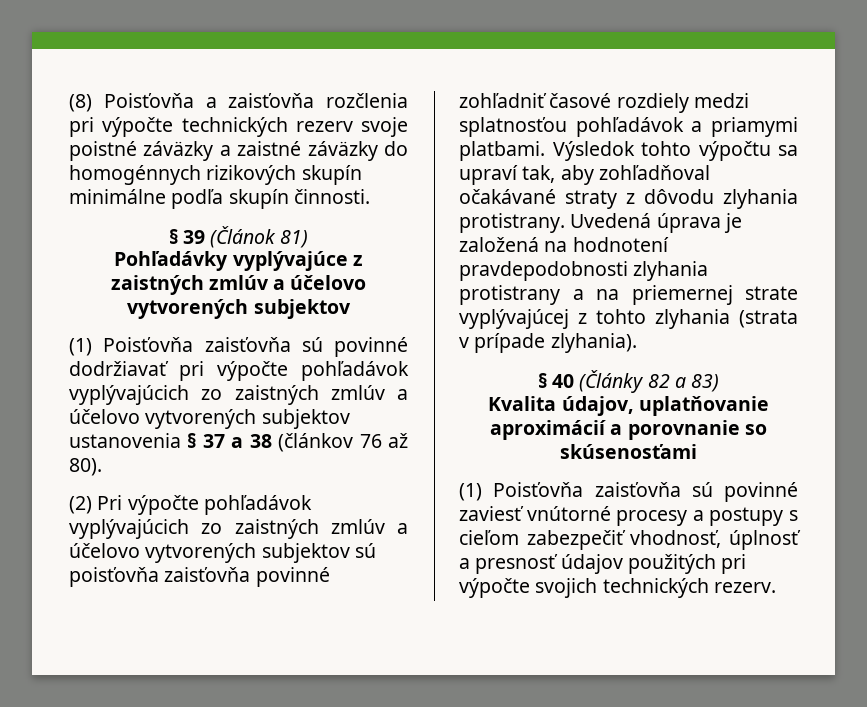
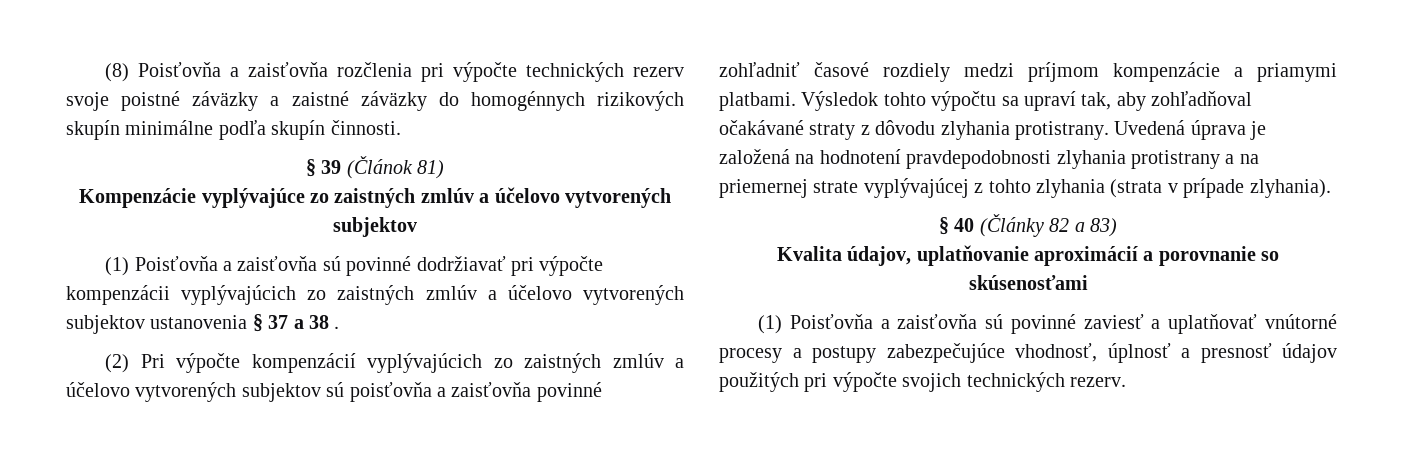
- Pohľadávky vyplývajúce z zaistných zmlúv a účelovo vytvorených subjektov
+ Kompenzácie vyplývajúce zo zaistných zmlúv a účelovo vytvorených subjektov
- (1) Poisťovňa zaisťovňa sú povinné dodržiavať pri výpočte pohľadávok vyplývajúcich zo zaistných zmlúv a účelovo vytvorených subjektov ustanovenia § 37 a 38 (článkov 76 až 80).
+ (1) Poisťovňa a zaisťovňa sú povinné dodržiavať pri výpočte kompenzácii vyplývajúcich zo zaistných zmlúv a účelovo vytvorených subjektov ustanovenia § 37 a 38 .
- (2) Pri výpočte pohľadávok vyplývajúcich zo zaistných zmlúv a účelovo vytvorených subjektov sú poisťovňa zaisťovňa povinné zohľadniť časové rozdiely medzi splatnosťou pohľadávok a priamymi platbami.
+ (2) Pri výpočte kompenzácií vyplývajúcich zo zaistných zmlúv a účelovo vytvorených subjektov sú poisťovňa a zaisťovňa povinné zohľadniť časové rozdiely medzi príjmom kompenzácie a priamymi platbami.
- (1) Poisťovňa zaisťovňa sú povinné zaviesť vnútorné procesy a postupy s cieľom zabezpečiť vhodnosť, úplnosť a presnosť údajov použitých pri výpočte svojich technických rezerv.
+ (1) Poisťovňa a zaisťovňa sú povinné zaviesť a uplatňovať vnútorné procesy a postupy zabezpečujúce vhodnosť, úplnosť a presnosť údajov použitých pri výpočte svojich technických rezerv.

